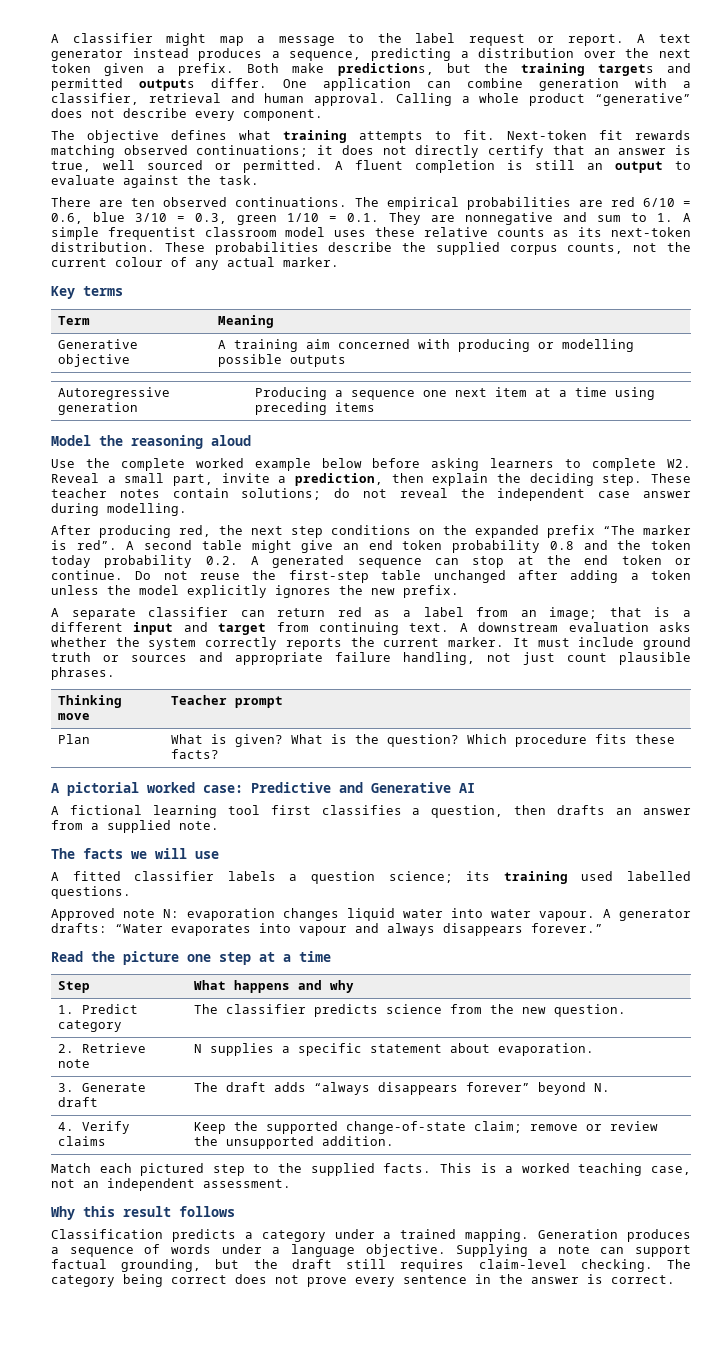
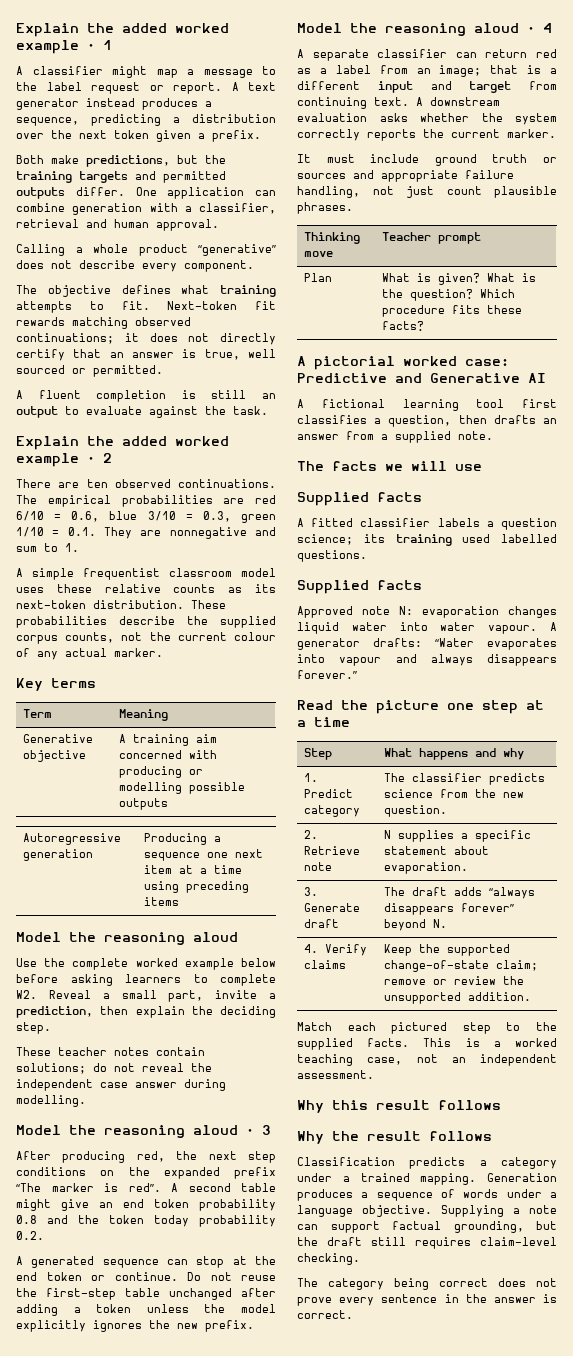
+ Explain the added worked example · 1
- A text generator instead produces a sequence, predicting a distribution over the next token given a prefix. Both make predictions, but the training targets and permitted outputs differ.
+ A text generator instead produces a sequence, predicting a distribution over the next token given a prefix.
+ Both make predictions, but the training targets and permitted outputs differ.
- One application can combine generation with a classifier, retrieval and human approval. Calling a whole product “generative” does not describe every component.
+ One application can combine generation with a classifier, retrieval and human approval.
+ Calling a whole product “generative” does not describe every component.
- Next-token fit rewards matching observed continuations; it does not directly certify that an answer is true, well sourced or permitted. A fluent completion is still an output to evaluate against the task.
+ Next-token fit rewards matching observed continuations; it does not directly certify that an answer is true, well sourced or permitted.
+ A fluent completion is still an output to evaluate against the task.
+ Explain the added worked example · 2
- The empirical probabilities are red 6/10 = 0.6, blue 3/10 = 0.3, green 1/10 = 0.1. They are nonnegative and sum to 1. A simple frequentist classroom model uses these relative counts as its next-token distribution.
+ The empirical probabilities are red 6/10 = 0.6, blue 3/10 = 0.3, green 1/10 = 0.1. They are nonnegative and sum to 1.
+ A simple frequentist classroom model uses these relative counts as its next-token distribution.
- Use the complete worked example below before asking learners to complete W2. Reveal a small part, invite a prediction, then explain the deciding step. These teacher notes contain solutions; do not reveal the independent case answer during modelling.
+ Use the complete worked example below before asking learners to complete W2. Reveal a small part, invite a prediction, then explain the deciding step.
+ These teacher notes contain solutions; do not reveal the independent case answer during modelling.
+ Model the reasoning aloud · 3
- A second table might give an end token probability 0.8 and the token today probability 0.2. A generated sequence can stop at the end token or continue.
+ A second table might give an end token probability 0.8 and the token today probability 0.2.
+ A generated sequence can stop at the end token or continue.
+ Model the reasoning aloud · 4
- A downstream evaluation asks whether the system correctly reports the current marker. It must include ground truth or sources and appropriate failure handling, not just count plausible phrases.
+ A downstream evaluation asks whether the system correctly reports the current marker.
+ It must include ground truth or sources and appropriate failure handling, not just count plausible phrases.
  The facts we will use
+ Supplied facts
  A fitted classifier labels a question science; its training used labelled questions.
+ Supplied facts
+ Why the result follows
- Supplying a note can support factual grounding, but the draft still requires claim-level checking. The category being correct does not prove every sentence in the answer is correct.
+ Supplying a note can support factual grounding, but the draft still requires claim-level checking.
+ The category being correct does not prove every sentence in the answer is correct.

